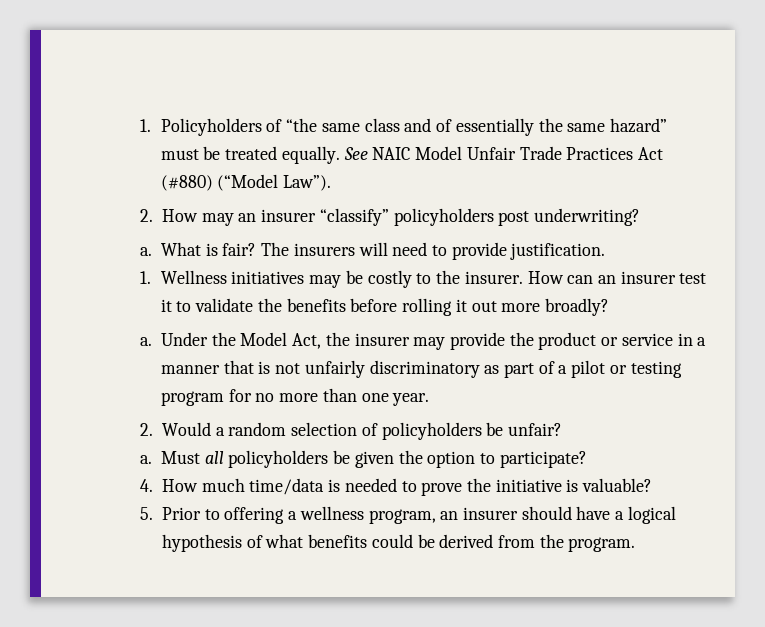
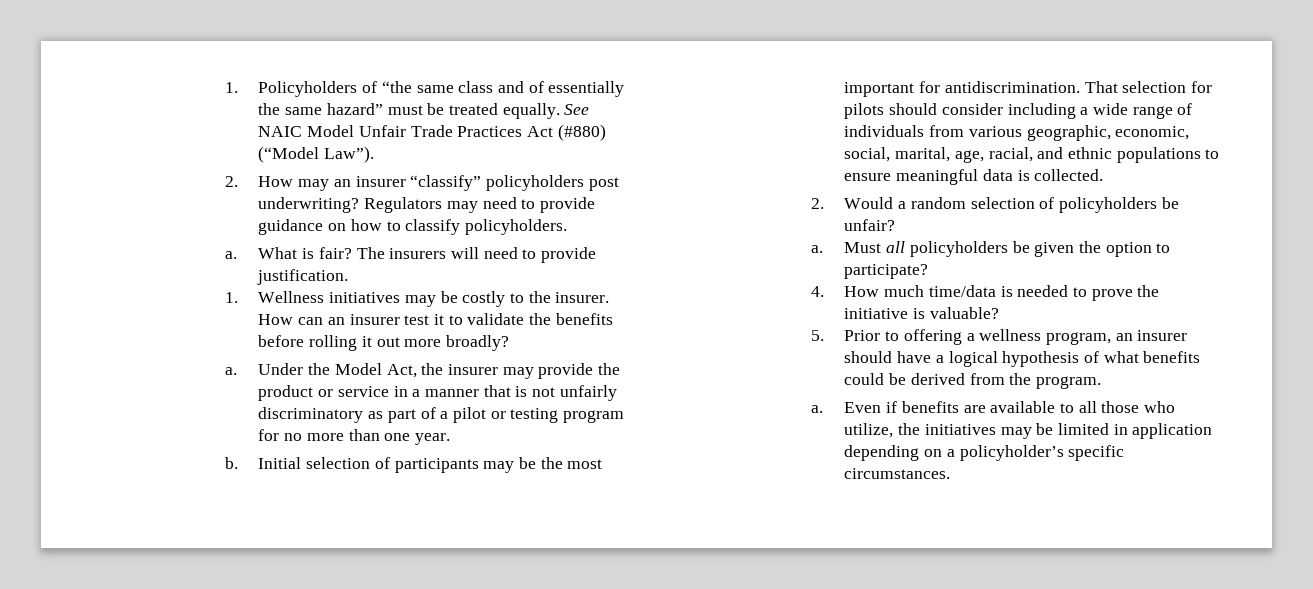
+ Regulators may need to provide guidance on how to classify policyholders.
+ b. Initial selection of participants may be the most important for antidiscrimination. That selection for pilots should consider including a wide range of individuals from various geographic, economic, social, marital, age, racial, and ethnic populations to ensure meaningful data is collected.
+ a. Even if benefits are available to all those who utilize, the initiatives may be limited in application depending on a policyholder’s specific circumstances.

